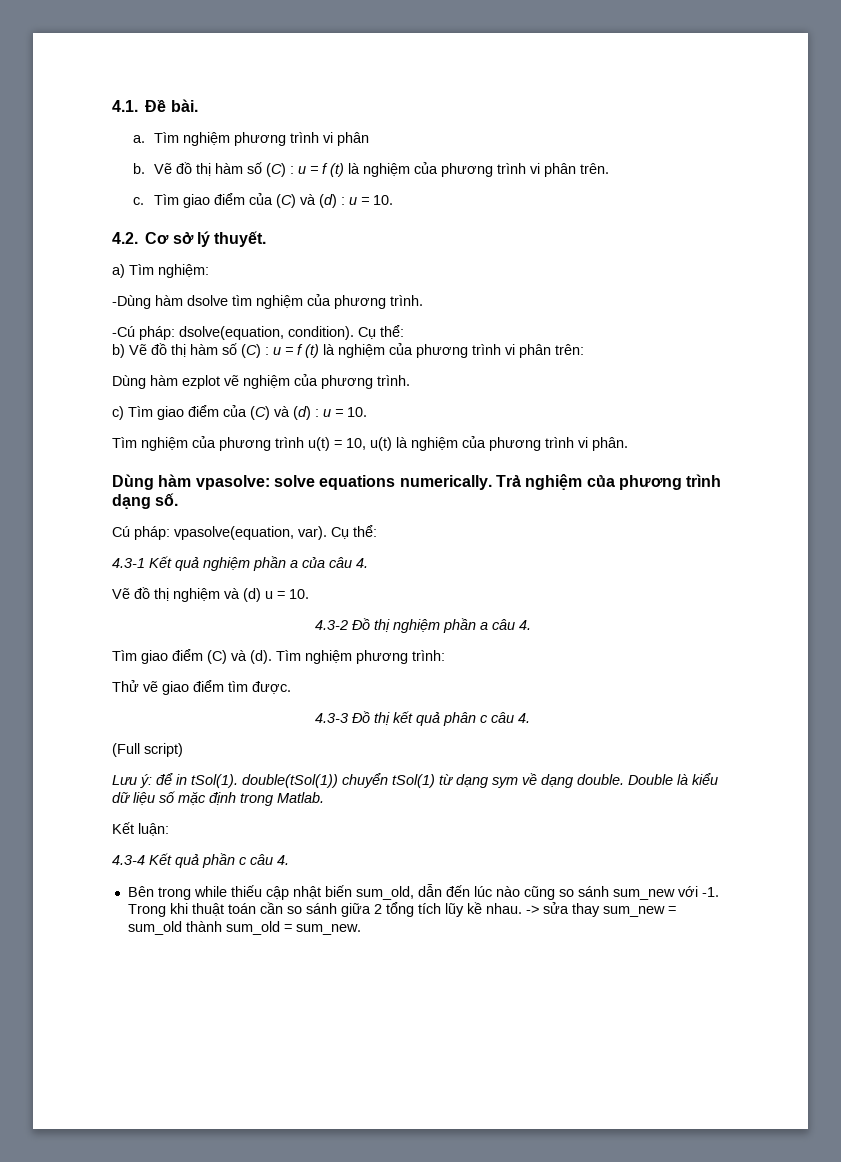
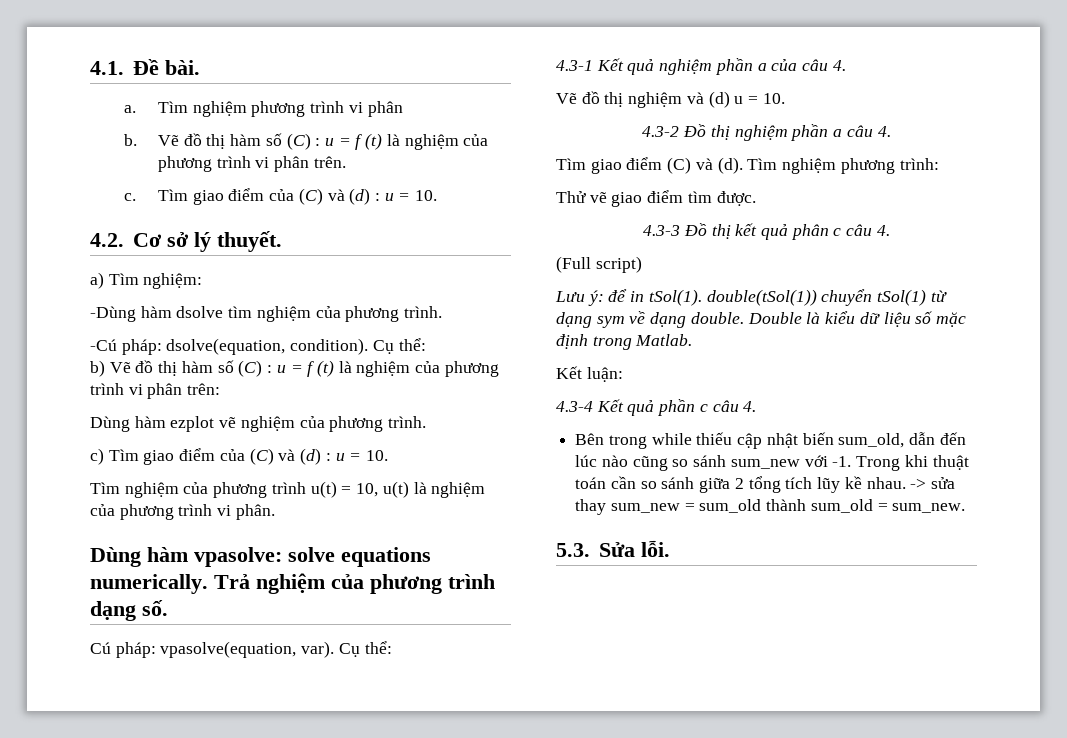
+ 5.3. Sửa lỗi.

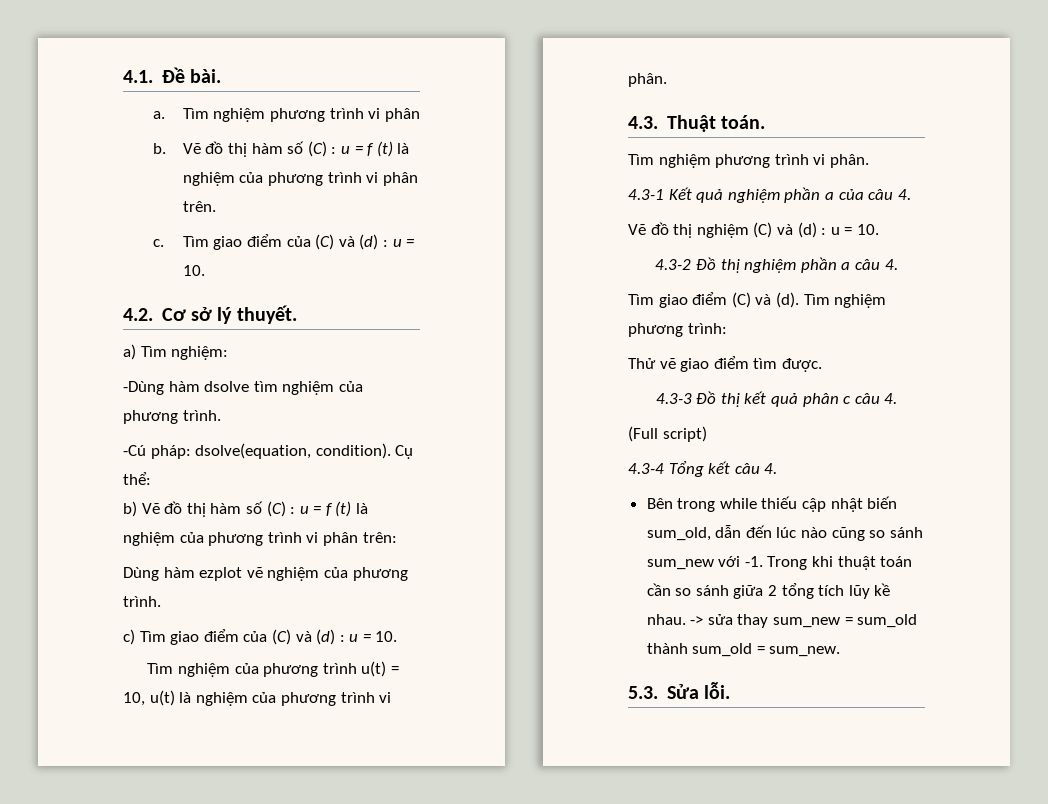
- Dùng hàm vpasolve: solve equations numerically. Trả nghiệm của phương trình dạng số.
- Cú pháp: vpasolve(equation, var). Cụ thể:
+ 4.3. Thuật toán.
+ Tìm nghiệm phương trình vi phân.
- Vẽ đồ thị nghiệm và (d) u = 10.
+ Vẽ đồ thị nghiệm (C) và (d) : u = 10.
- Lưu ý: để in tSol(1). double(tSol(1)) chuyển tSol(1) từ dạng sym về dạng double. Double là kiểu dữ liệu số mặc định trong Matlab.
- Kết luận:
- 4.3-4 Kết quả phần c câu 4.
+ 4.3-4 Tổng kết câu 4.

